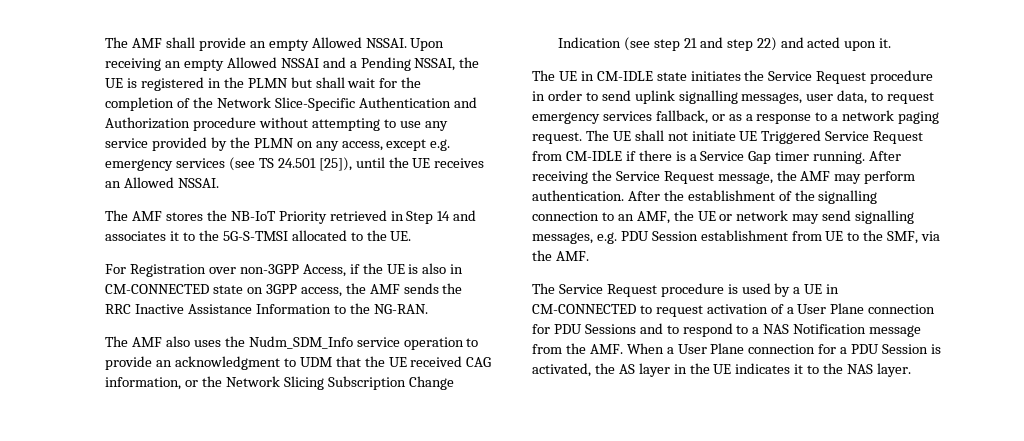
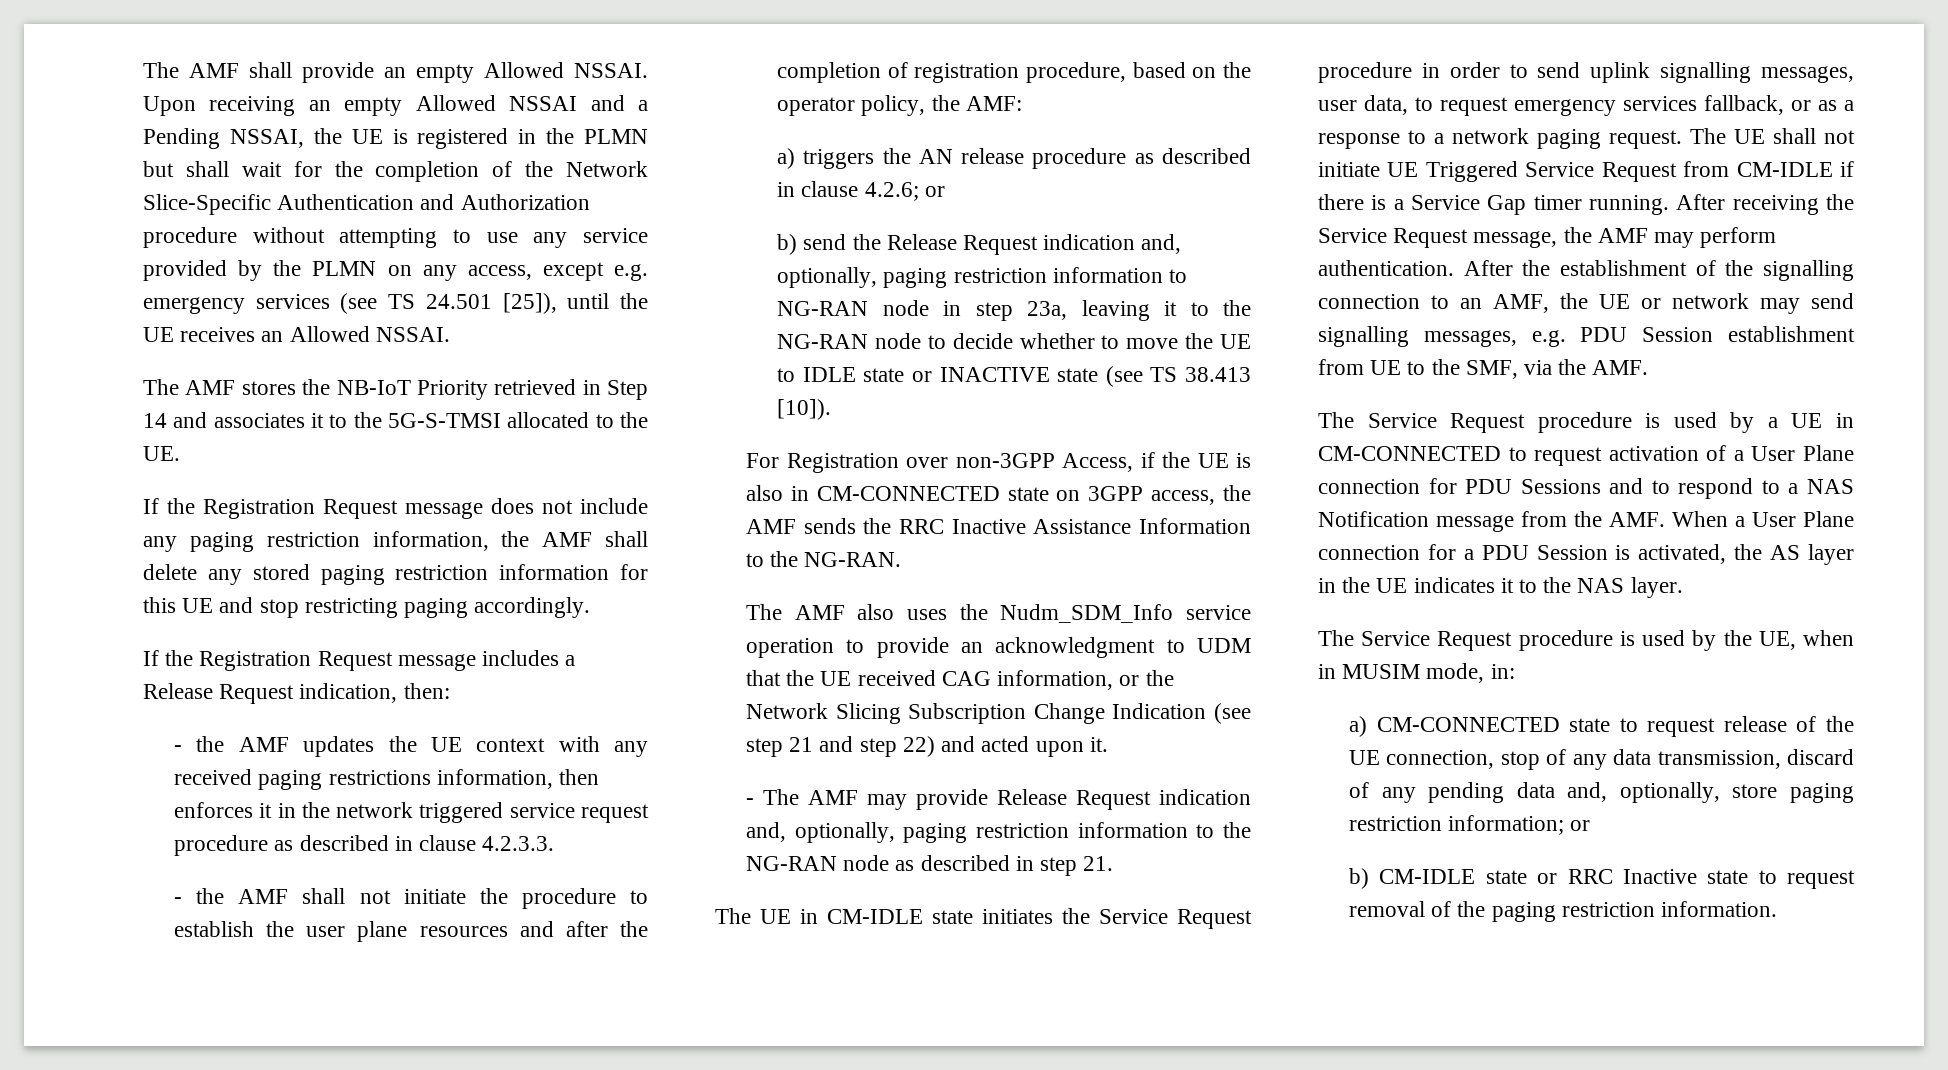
+ If the Registration Request message does not include any paging restriction information, the AMF shall delete any stored paging restriction information for this UE and stop restricting paging accordingly.
+ If the Registration Request message includes a Release Request indication, then:
+ - the AMF updates the UE context with any received paging restrictions information, then enforces it in the network triggered service request procedure as described in clause 4.2.3.3.
+ - the AMF shall not initiate the procedure to establish the user plane resources and after the completion of registration procedure, based on the operator policy, the AMF:
+ a) triggers the AN release procedure as described in clause 4.2.6; or
+ b) send the Release Request indication and, optionally, paging restriction information to NG-RAN node in step 23a, leaving it to the NG-RAN node to decide whether to move the UE to IDLE state or INACTIVE state (see TS 38.413 [10]).
+ - The AMF may provide Release Request indication and, optionally, paging restriction information to the NG-RAN node as described in step 21.
+ The Service Request procedure is used by the UE, when in MUSIM mode, in:
+ a) CM-CONNECTED state to request release of the UE connection, stop of any data transmission, discard of any pending data and, optionally, store paging restriction information; or
+ b) CM-IDLE state or RRC Inactive state to request removal of the paging restriction information.

